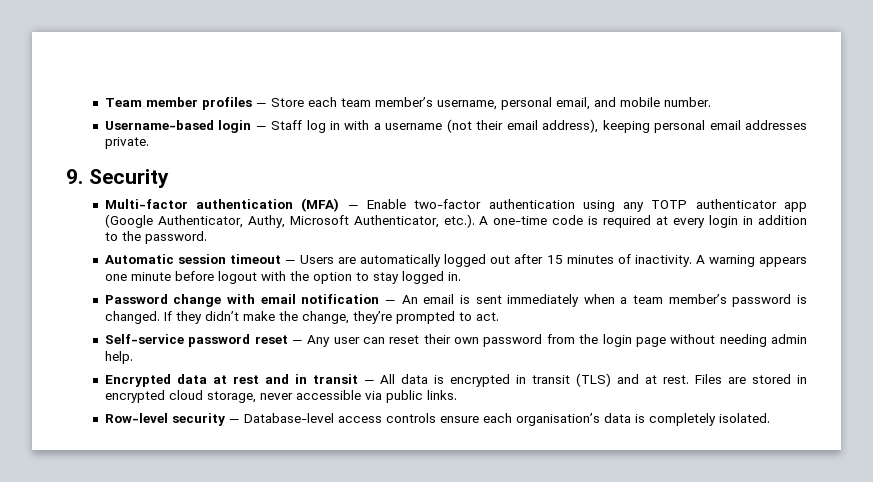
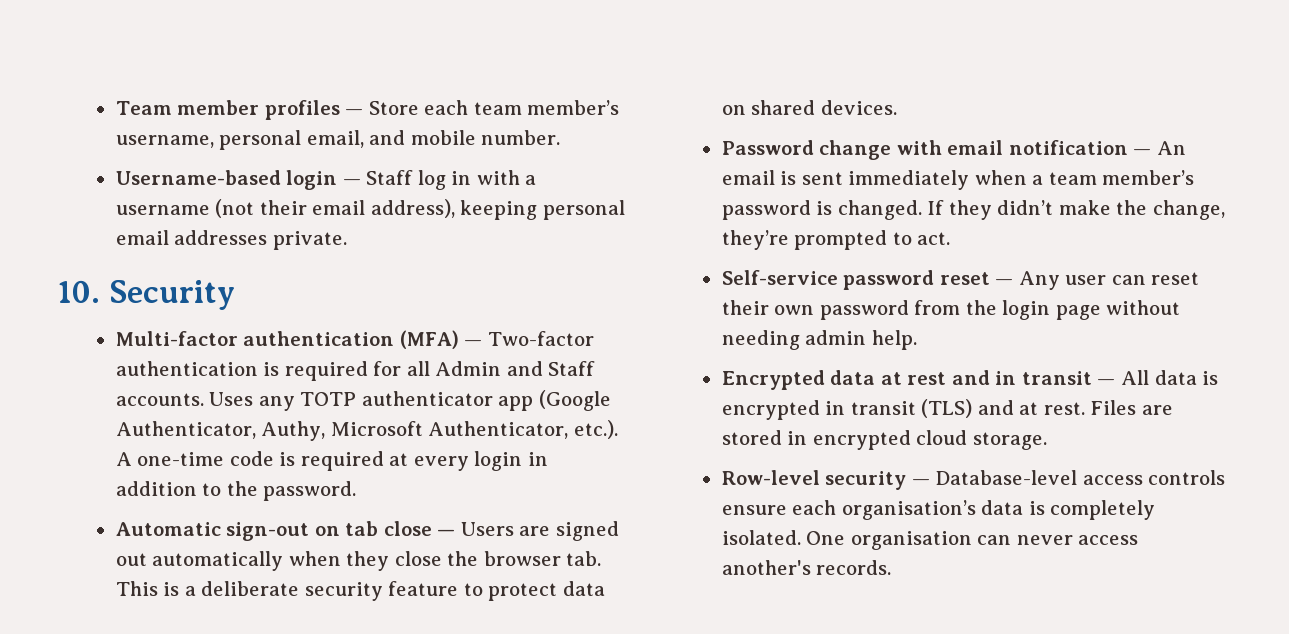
- 9. Security
+ 10. Security
- Multi-factor authentication (MFA) — Enable two-factor authentication using any TOTP authenticator app (Google Authenticator, Authy, Microsoft Authenticator, etc.). A one-time code is required at every login in addition to the password.
+ Multi-factor authentication (MFA) — Two-factor authentication is required for all Admin and Staff accounts. Uses any TOTP authenticator app (Google Authenticator, Authy, Microsoft Authenticator, etc.). A one-time code is required at every login in addition to the password.
- Automatic session timeout — Users are automatically logged out after 15 minutes of inactivity. A warning appears one minute before logout with the option to stay logged in.
+ Automatic sign-out on tab close — Users are signed out automatically when they close the browser tab. This is a deliberate security feature to protect data on shared devices.
- Files are stored in encrypted cloud storage, never accessible via public links.
+ Files are stored in encrypted cloud storage.
+ One organisation can never access another's records.

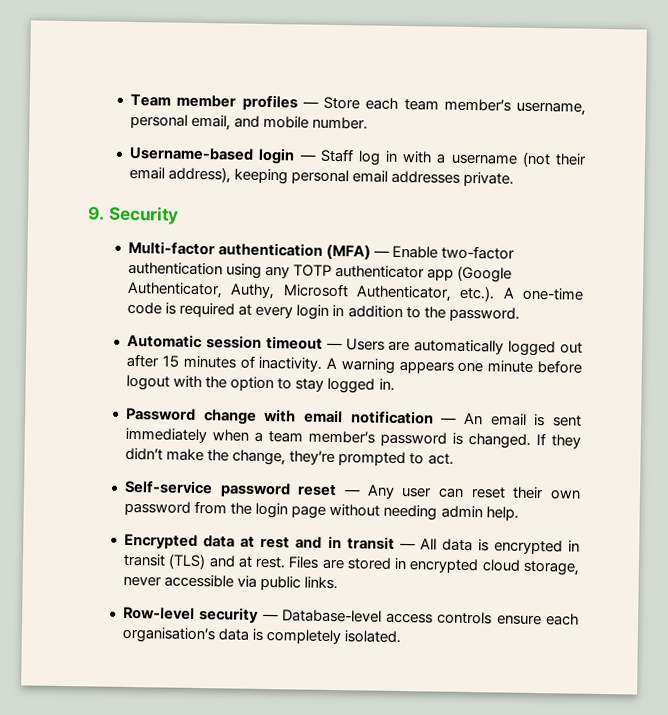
- 10. Security
+ 9. Security
- Multi-factor authentication (MFA) — Two-factor authentication is required for all Admin and Staff accounts. Uses any TOTP authenticator app (Google Authenticator, Authy, Microsoft Authenticator, etc.). A one-time code is required at every login in addition to the password.
+ Multi-factor authentication (MFA) — Enable two-factor authentication using any TOTP authenticator app (Google Authenticator, Authy, Microsoft Authenticator, etc.). A one-time code is required at every login in addition to the password.
- Automatic sign-out on tab close — Users are signed out automatically when they close the browser tab. This is a deliberate security feature to protect data on shared devices.
+ Automatic session timeout — Users are automatically logged out after 15 minutes of inactivity. A warning appears one minute before logout with the option to stay logged in.
- Files are stored in encrypted cloud storage.
+ Files are stored in encrypted cloud storage, never accessible via public links.
- One organisation can never access another's records.

